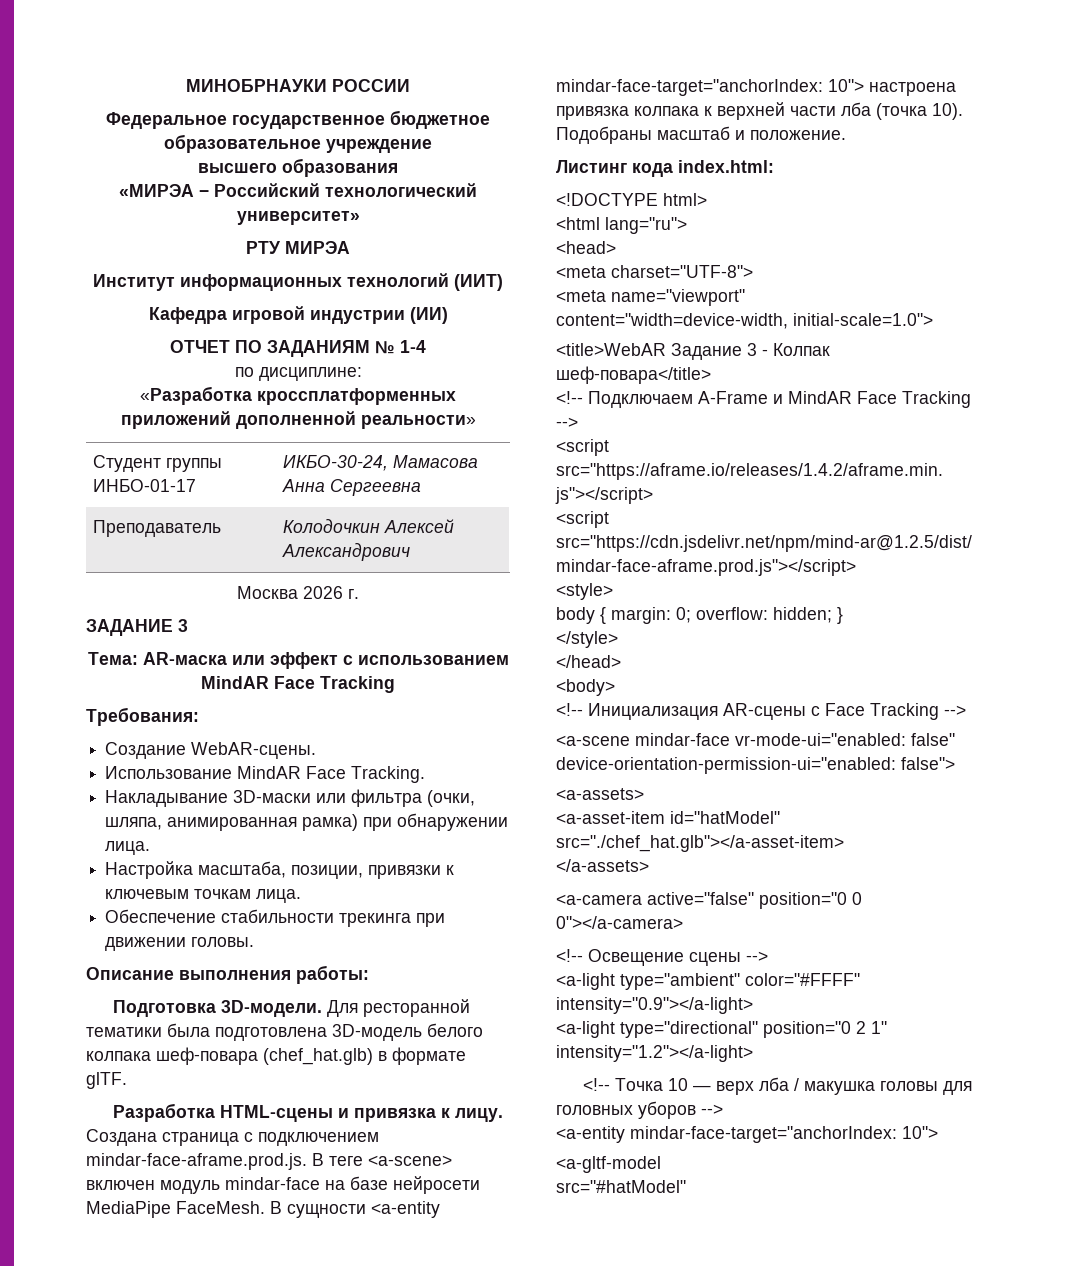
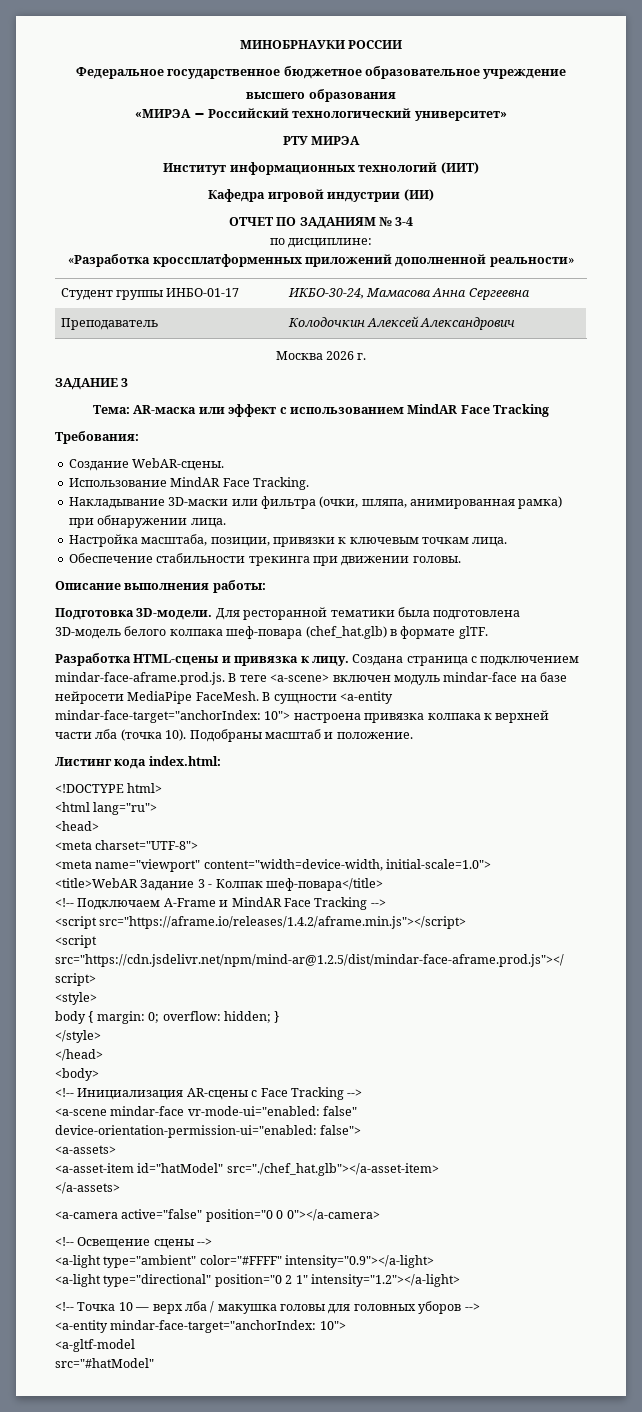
- ОТЧЕТ ПО ЗАДАНИЯМ № 1-4
+ ОТЧЕТ ПО ЗАДАНИЯМ № 3-4

